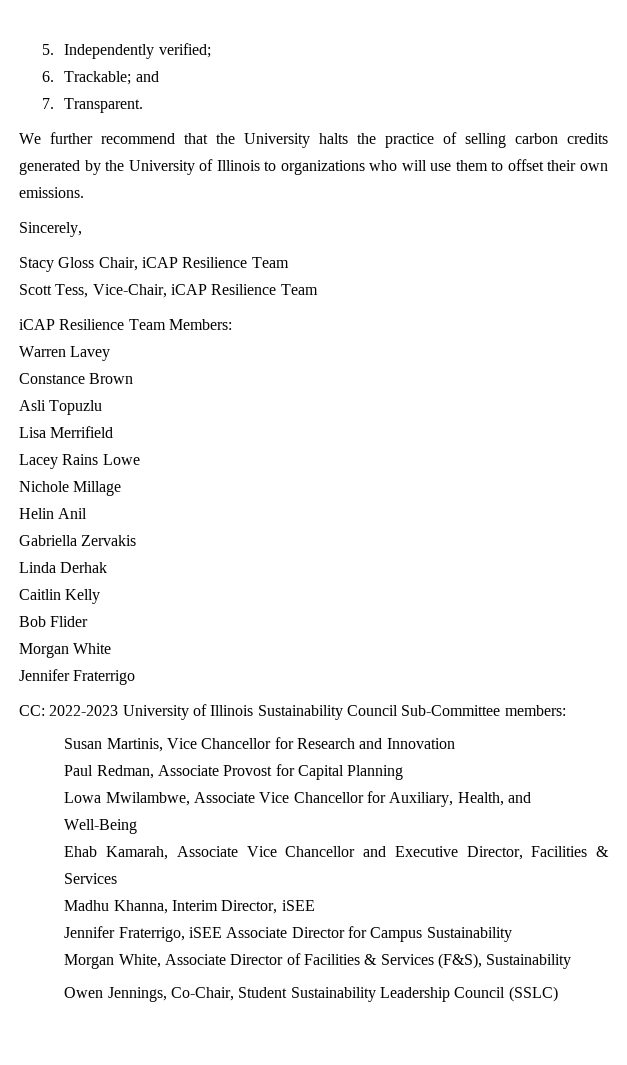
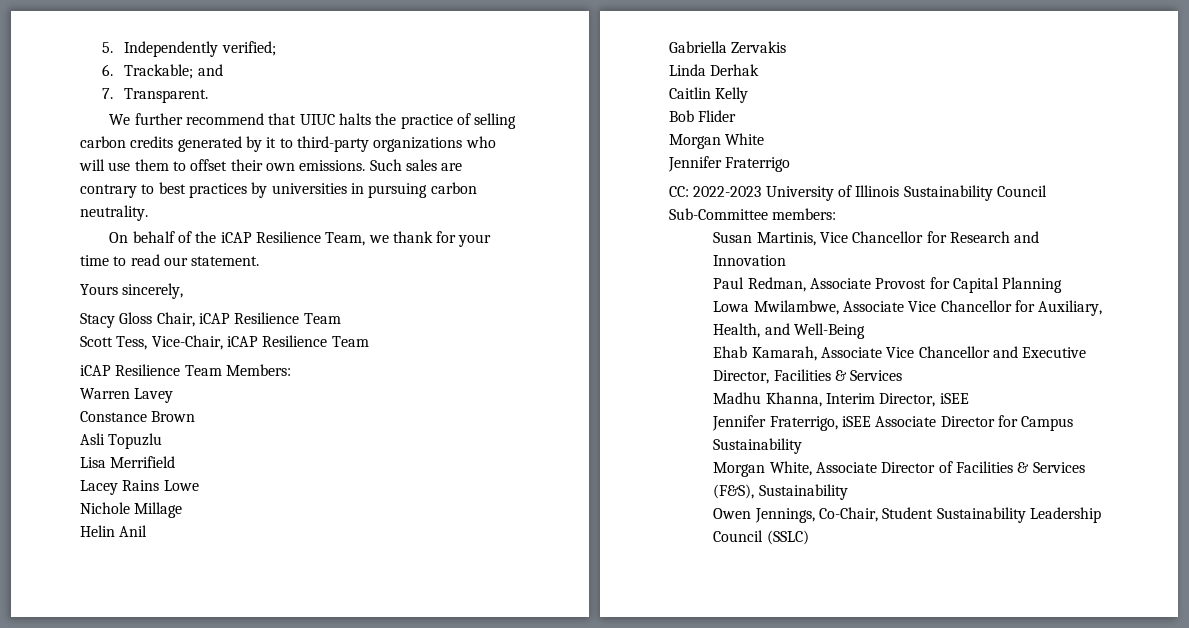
- We further recommend that the University halts the practice of selling carbon credits generated by the University of Illinois to organizations who will use them to offset their own emissions.
- Sincerely,
+ We further recommend that UIUC halts the practice of selling carbon credits generated by it to third-party organizations who will use them to offset their own emissions. Such sales are contrary to best practices by universities in pursuing carbon neutrality.
+ On behalf of the iCAP Resilience Team, we thank for your time to read our statement.
+ Yours sincerely,

